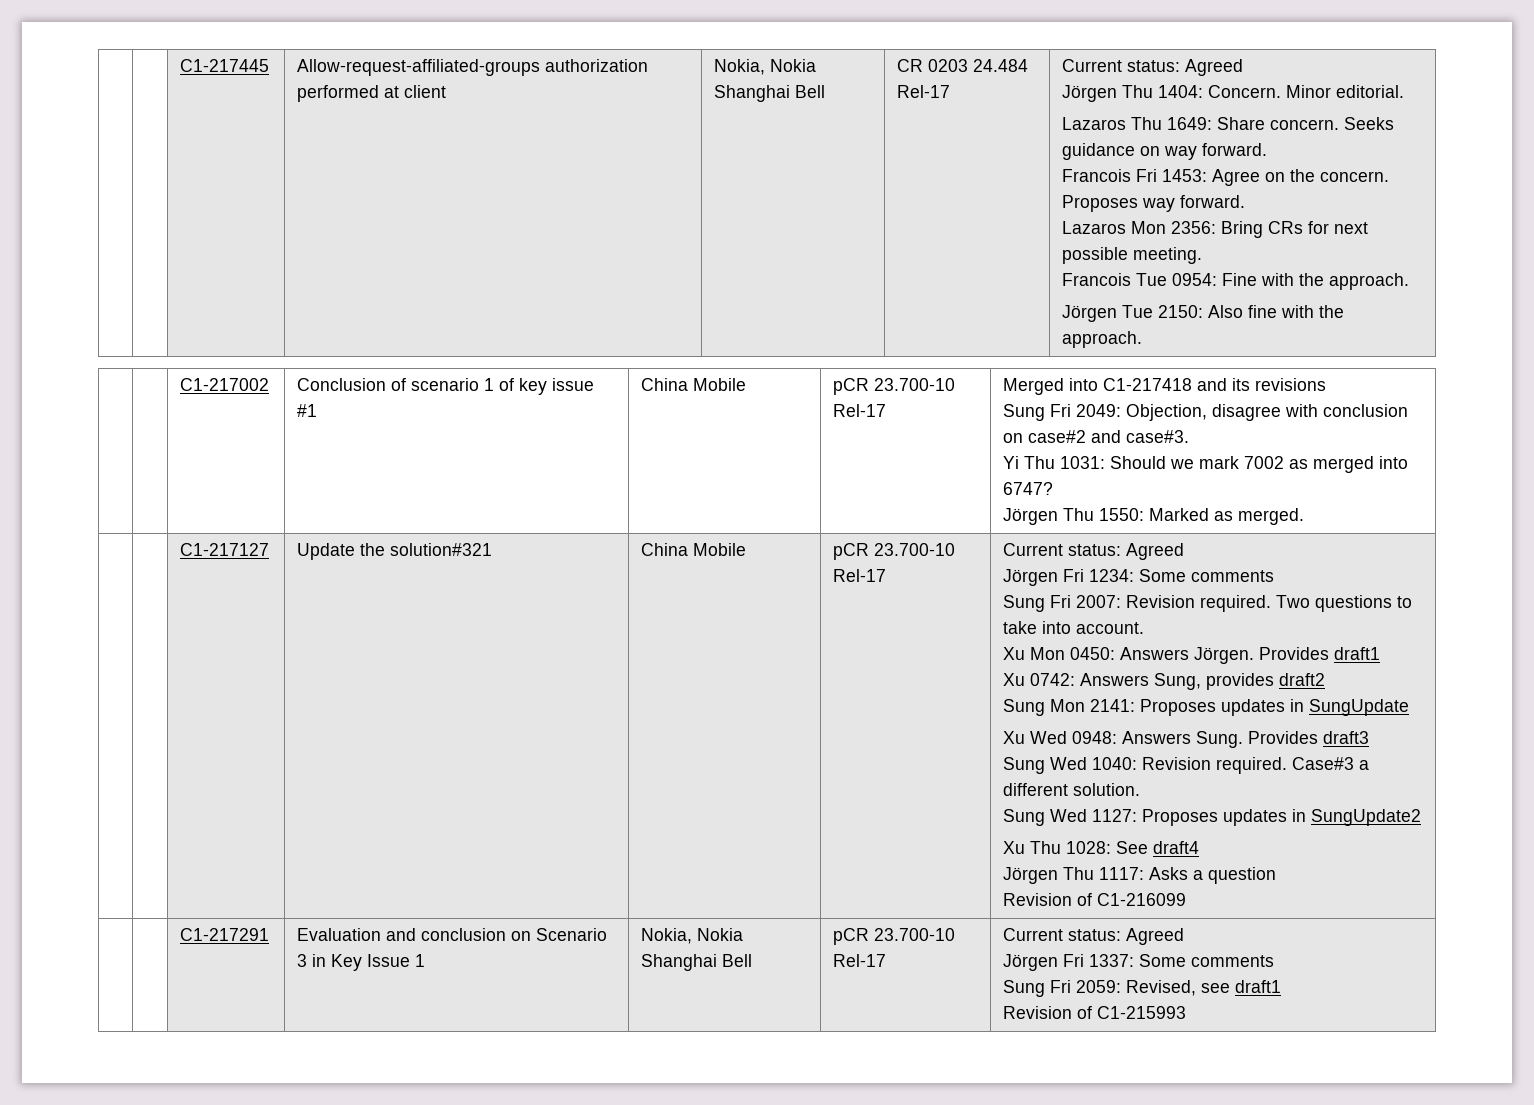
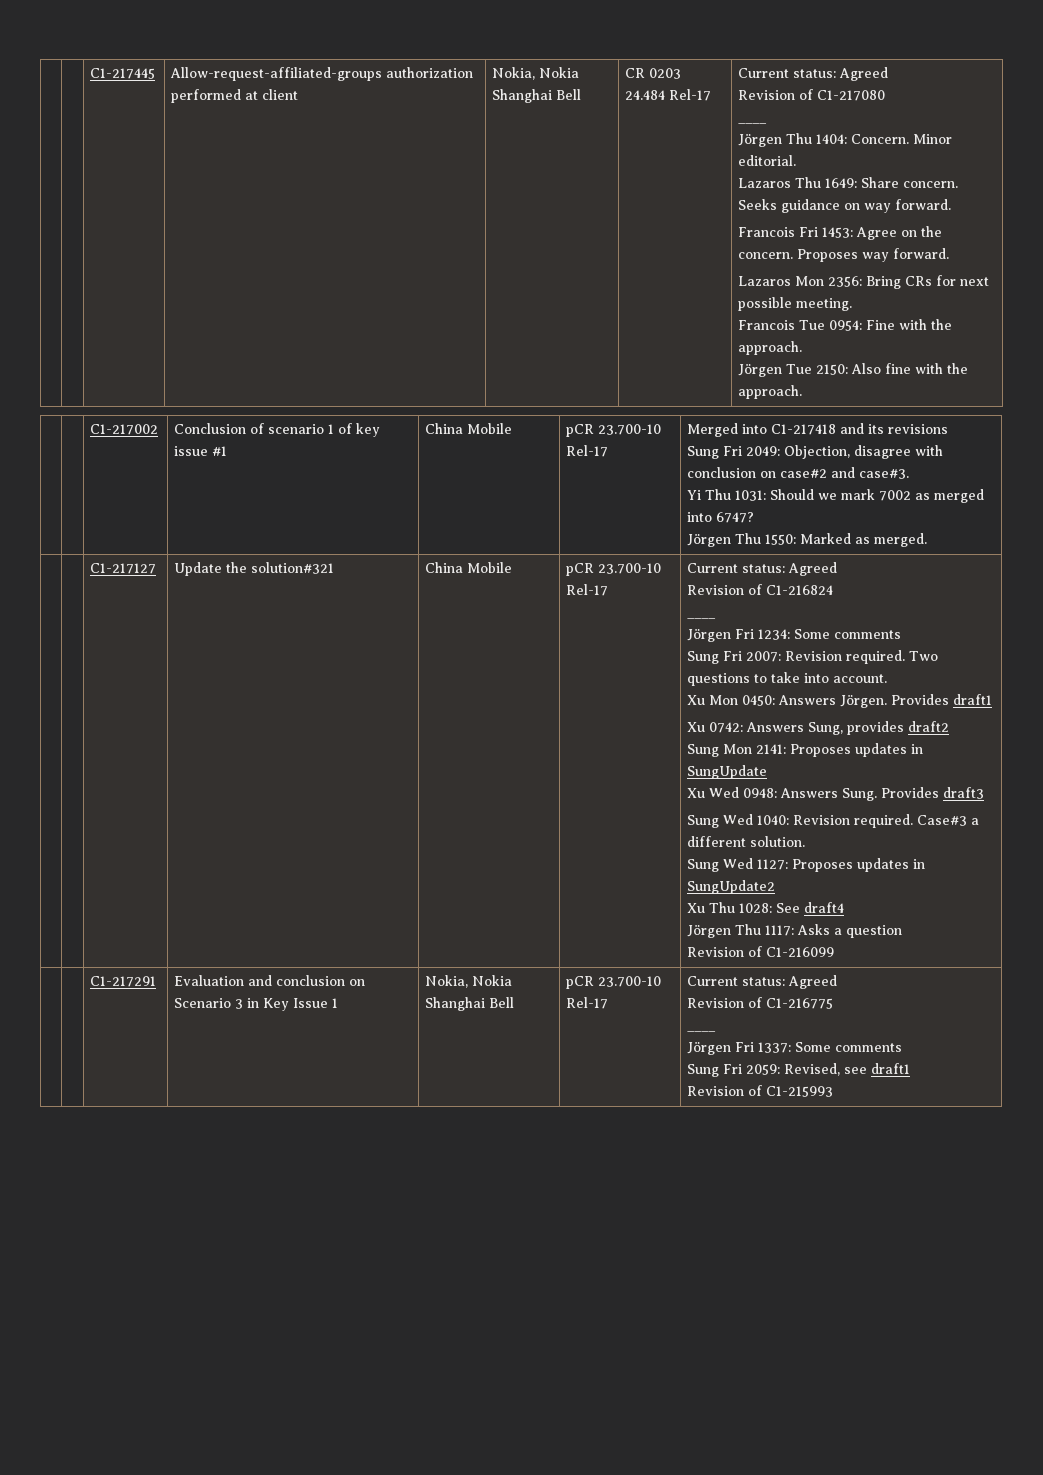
+ Revision of C1-217080
+ ____
+ Revision of C1-216824
+ ____
  | | C1-217291 | Evaluation and conclusion on Scenario 3 in Key Issue 1 | Nokia, Nokia Shanghai Bell | pCR 23.700-10 Rel-17 | Current status: Agreed
+ Revision of C1-216775
+ ____

